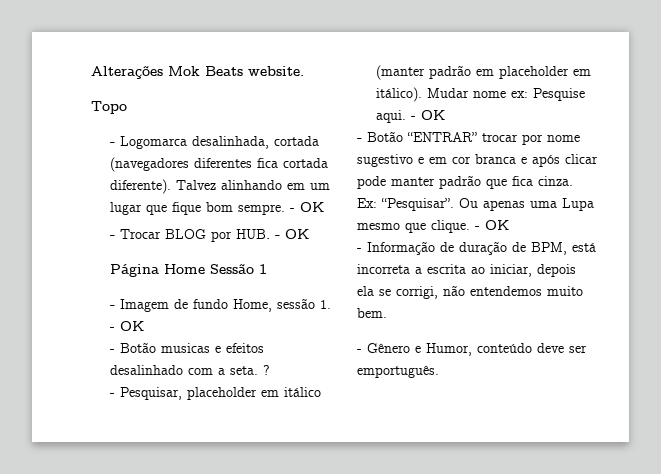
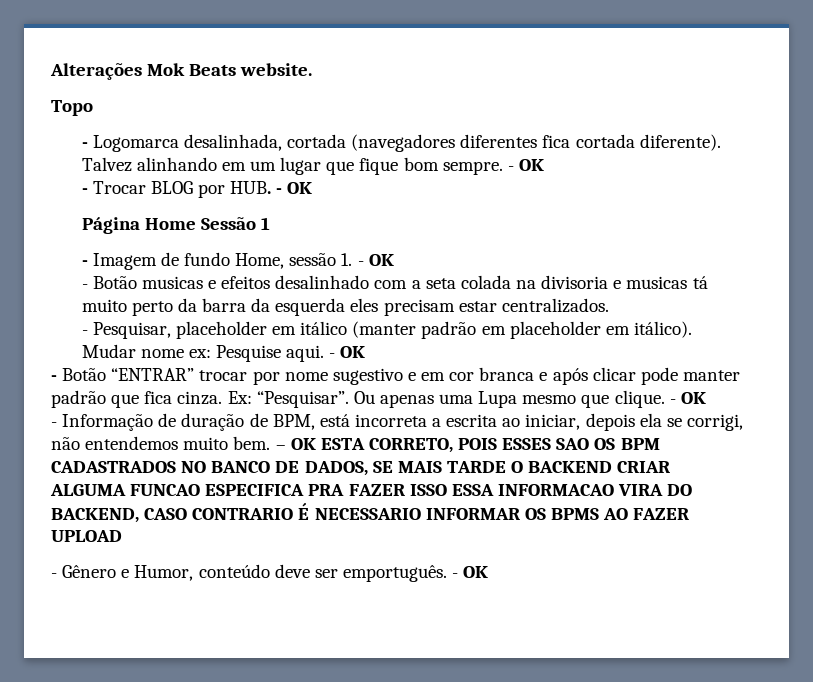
- - Botão musicas e efeitos desalinhado com a seta. ?
+ - Botão musicas e efeitos desalinhado com a seta colada na divisoria e musicas tá muito perto da barra da esquerda eles precisam estar centralizados.
+ – OK ESTA CORRETO, POIS ESSES SAO OS BPM CADASTRADOS NO BANCO DE DADOS, SE MAIS TARDE O BACKEND CRIAR ALGUMA FUNCAO ESPECIFICA PRA FAZER ISSO ESSA INFORMACAO VIRA DO BACKEND, CASO CONTRARIO É NECESSARIO INFORMAR OS BPMS AO FAZER UPLOAD
- - Gênero e Humor, conteúdo deve ser emportuguês.
+ - Gênero e Humor, conteúdo deve ser emportuguês. - OK

